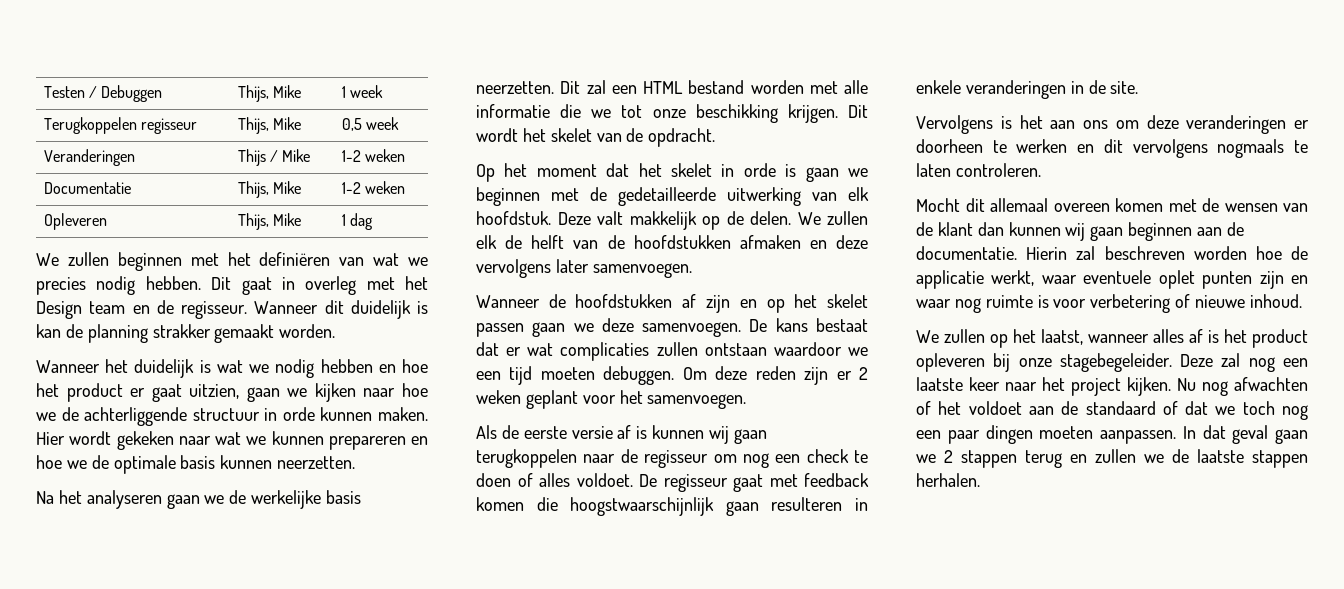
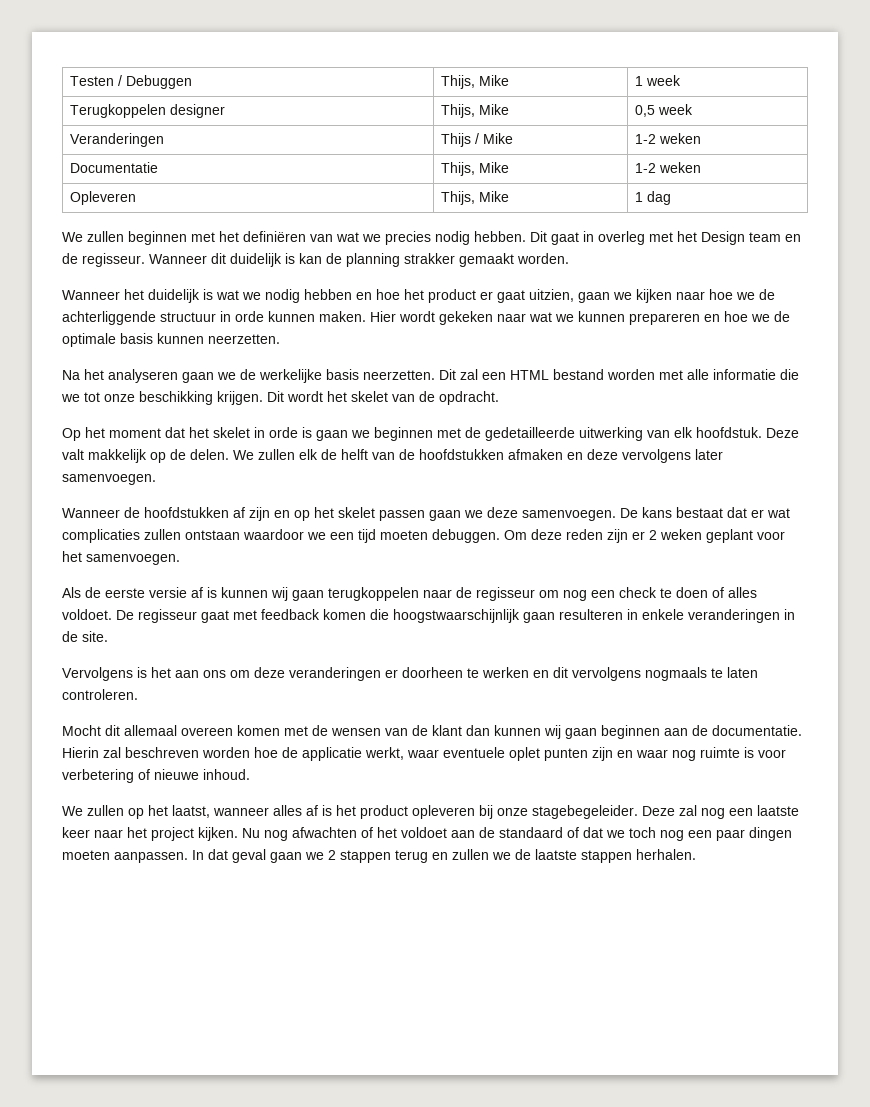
- Terugkoppelen regisseur | Thijs, Mike | 0,5 week
+ Terugkoppelen designer | Thijs, Mike | 0,5 week

